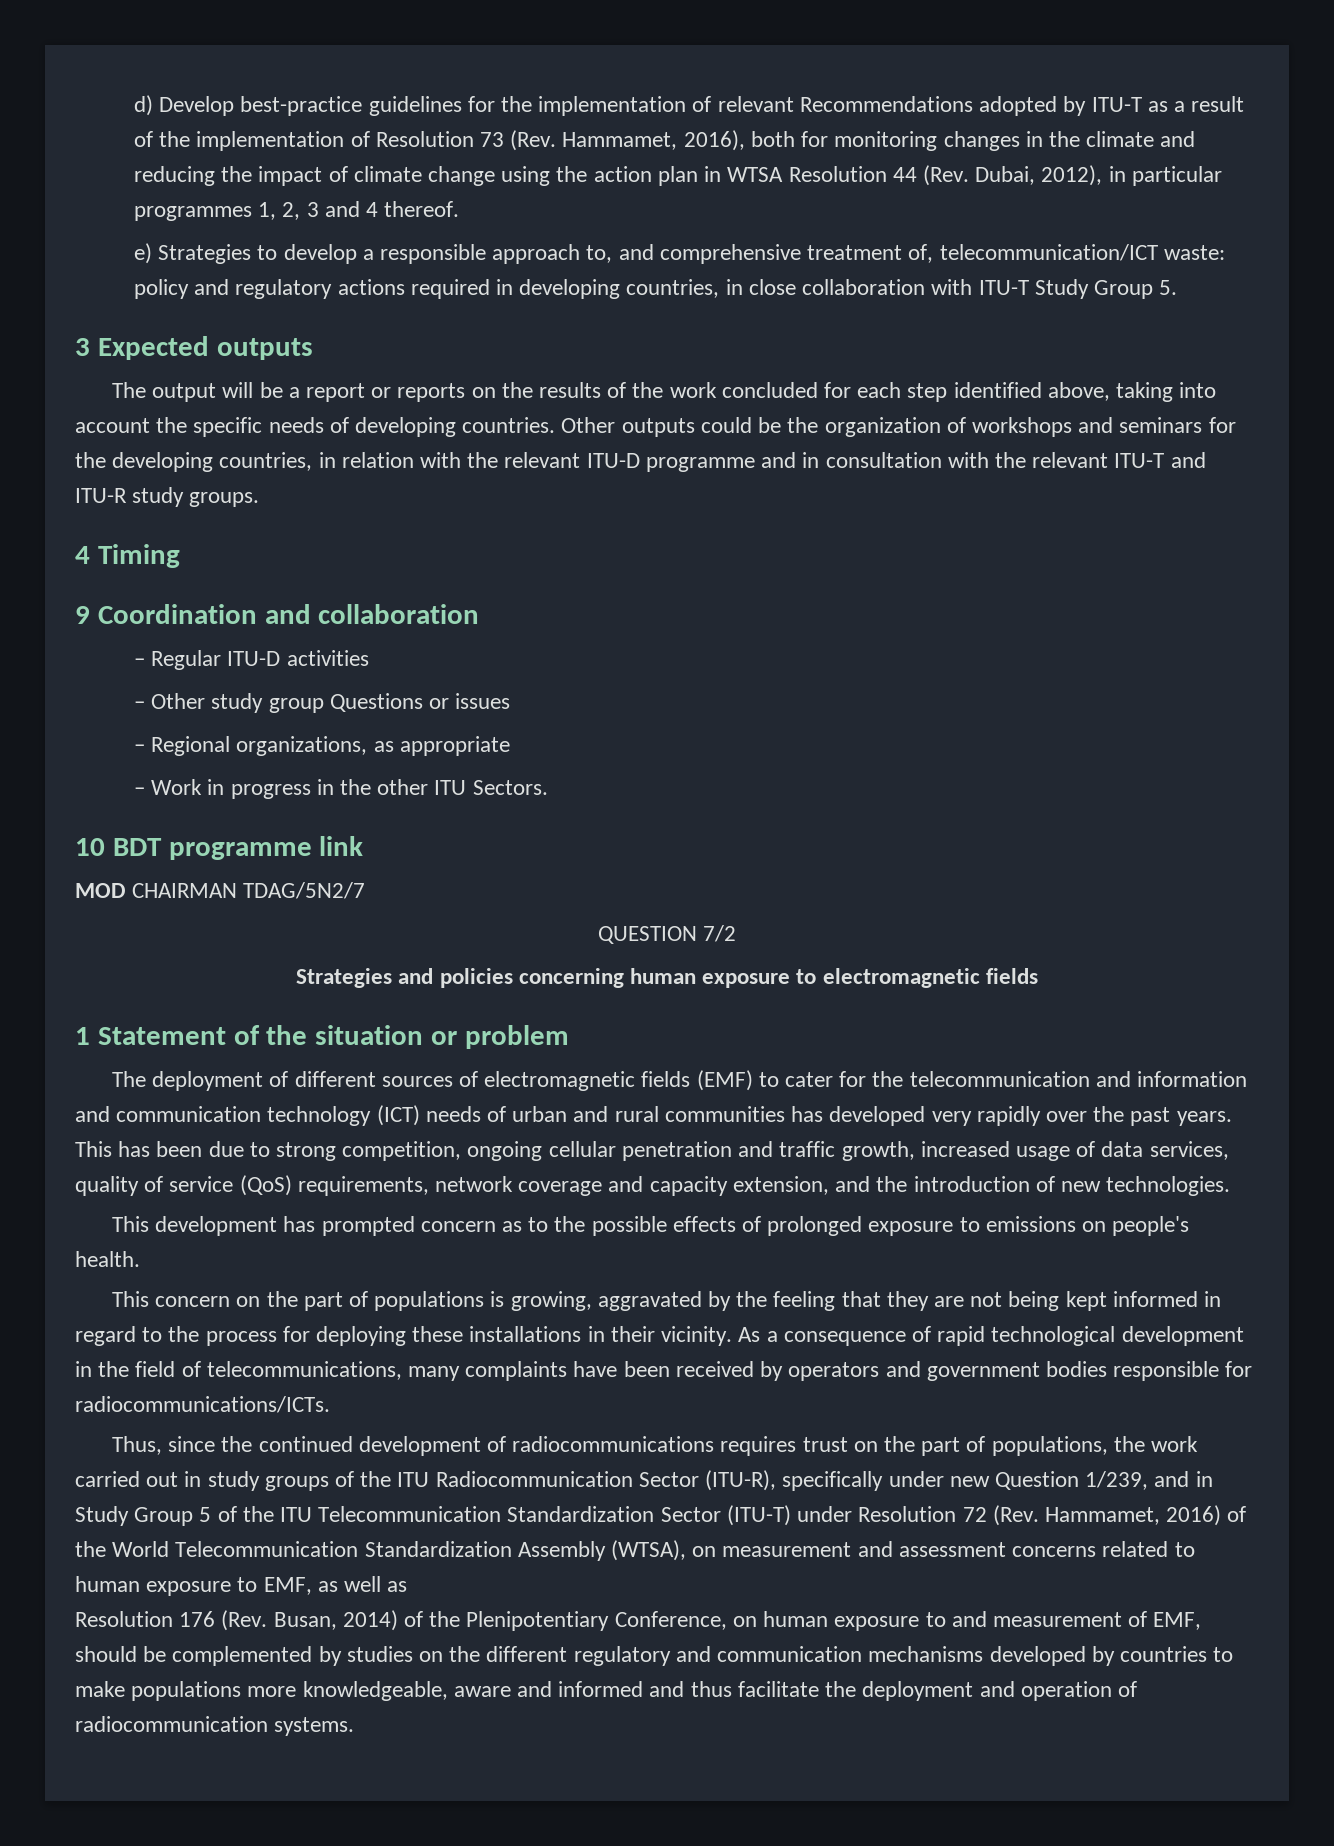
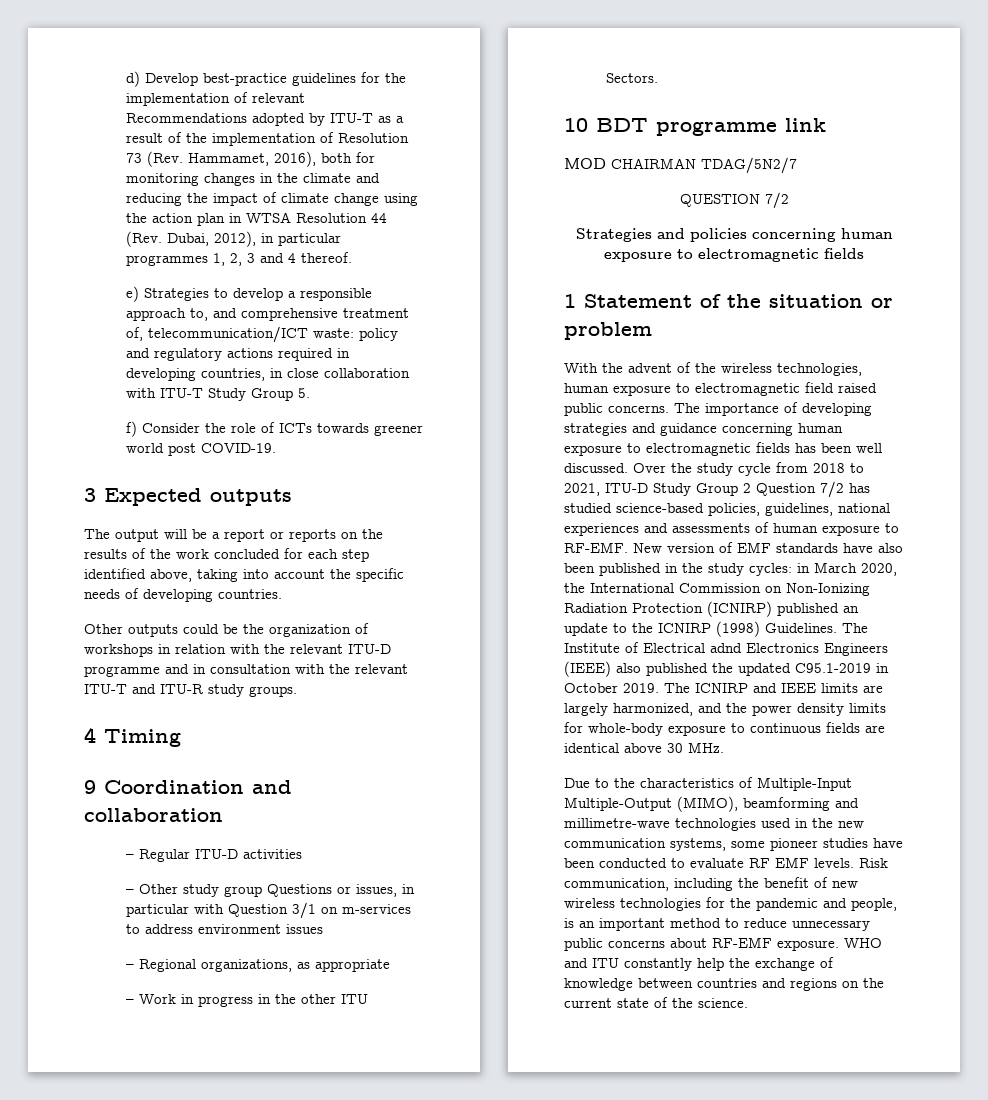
+ f) Consider the role of ICTs towards greener world post COVID-19.
- The output will be a report or reports on the results of the work concluded for each step identified above, taking into account the specific needs of developing countries. Other outputs could be the organization of workshops and seminars for the developing countries, in relation with the relevant ITU-D programme and in consultation with the relevant ITU-T and ITU-R study groups.
+ The output will be a report or reports on the results of the work concluded for each step identified above, taking into account the specific needs of developing countries.
+ Other outputs could be the organization of workshops in relation with the relevant ITU-D programme and in consultation with the relevant ITU-T and ITU-R study groups.
- – Other study group Questions or issues
+ – Other study group Questions or issues, in particular with Question 3/1 on m-services to address environment issues
- The deployment of different sources of electromagnetic fields (EMF) to cater for the telecommunication and information and communication technology (ICT) needs of urban and rural communities has developed very rapidly over the past years. This has been due to strong competition, ongoing cellular penetration and traffic growth, increased usage of data services, quality of service (QoS) requirements, network coverage and capacity extension, and the introduction of new technologies.
- This development has prompted concern as to the possible effects of prolonged exposure to emissions on people's health.
- This concern on the part of populations is growing, aggravated by the feeling that they are not being kept informed in regard to the process for deploying these installations in their vicinity. As a consequence of rapid technological development in the field of telecommunications, many complaints have been received by operators and government bodies responsible for radiocommunications/ICTs.
- Thus, since the continued development of radiocommunications requires trust on the part of populations, the work carried out in study groups of the ITU Radiocommunication Sector (ITU-R), specifically under new Question 1/239, and in Study Group 5 of the ITU Telecommunication Standardization Sector (ITU-T) under Resolution 72 (Rev. Hammamet, 2016) of the World Telecommunication Standardization Assembly (WTSA), on measurement and assessment concerns related to human exposure to EMF, as well as
- Resolution 176 (Rev. Busan, 2014) of the Plenipotentiary Conference, on human exposure to and measurement of EMF, should be complemented by studies on the different regulatory and communication mechanisms developed by countries to make populations more knowledgeable, aware and informed and thus facilitate the deployment and operation of radiocommunication systems.
+ With the advent of the wireless technologies, human exposure to electromagnetic field raised public concerns. The importance of developing strategies and guidance concerning human exposure to electromagnetic fields has been well discussed. Over the study cycle from 2018 to 2021, ITU-D Study Group 2 Question 7/2 has studied science-based policies, guidelines, national experiences and assessments of human exposure to RF-EMF. New version of EMF standards have also been published in the study cycles: in March 2020, the International Commission on Non-Ionizing Radiation Protection (ICNIRP) published an update to the ICNIRP (1998) Guidelines. The Institute of Electrical adnd Electronics Engineers (IEEE) also published the updated C95.1-2019 in October 2019. The ICNIRP and IEEE limits are largely harmonized, and the power density limits for whole-body exposure to continuous fields are identical above 30 MHz.
+ Due to the characteristics of Multiple-Input Multiple-Output (MIMO), beamforming and millimetre-wave technologies used in the new communication systems, some pioneer studies have been conducted to evaluate RF EMF levels. Risk communication, including the benefit of new wireless technologies for the pandemic and people, is an important method to reduce unnecessary public concerns about RF-EMF exposure. WHO and ITU constantly help the exchange of knowledge between countries and regions on the current state of the science.

